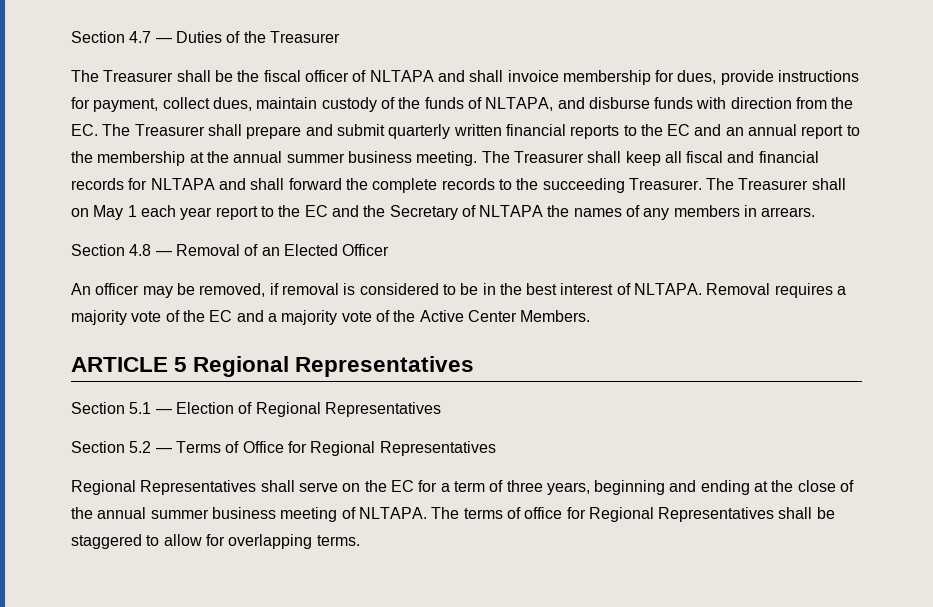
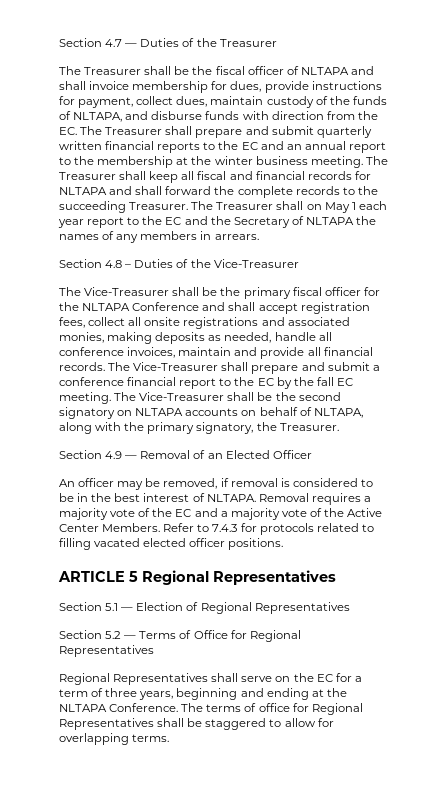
- The Treasurer shall be the fiscal officer of NLTAPA and shall invoice membership for dues, provide instructions for payment, collect dues, maintain custody of the funds of NLTAPA, and disburse funds with direction from the EC. The Treasurer shall prepare and submit quarterly written financial reports to the EC and an annual report to the membership at the annual summer business meeting.
+ The Treasurer shall be the fiscal officer of NLTAPA and shall invoice membership for dues, provide instructions for payment, collect dues, maintain custody of the funds of NLTAPA, and disburse funds with direction from the EC. The Treasurer shall prepare and submit quarterly written financial reports to the EC and an annual report to the membership at the winter business meeting.
- Section 4.8 — Removal of an Elected Officer
+ Section 4.8 – Duties of the Vice-Treasurer
+ The Vice-Treasurer shall be the primary fiscal officer for the NLTAPA Conference and shall accept registration fees, collect all onsite registrations and associated monies, making deposits as needed, handle all conference invoices, maintain and provide all financial records. The Vice-Treasurer shall prepare and submit a conference financial report to the EC by the fall EC meeting. The Vice-Treasurer shall be the second signatory on NLTAPA accounts on behalf of NLTAPA, along with the primary signatory, the Treasurer.
+ Section 4.9 — Removal of an Elected Officer
+ Refer to 7.4.3 for protocols related to filling vacated elected officer positions.
- Regional Representatives shall serve on the EC for a term of three years, beginning and ending at the close of the annual summer business meeting of NLTAPA.
+ Regional Representatives shall serve on the EC for a term of three years, beginning and ending at the NLTAPA Conference.

